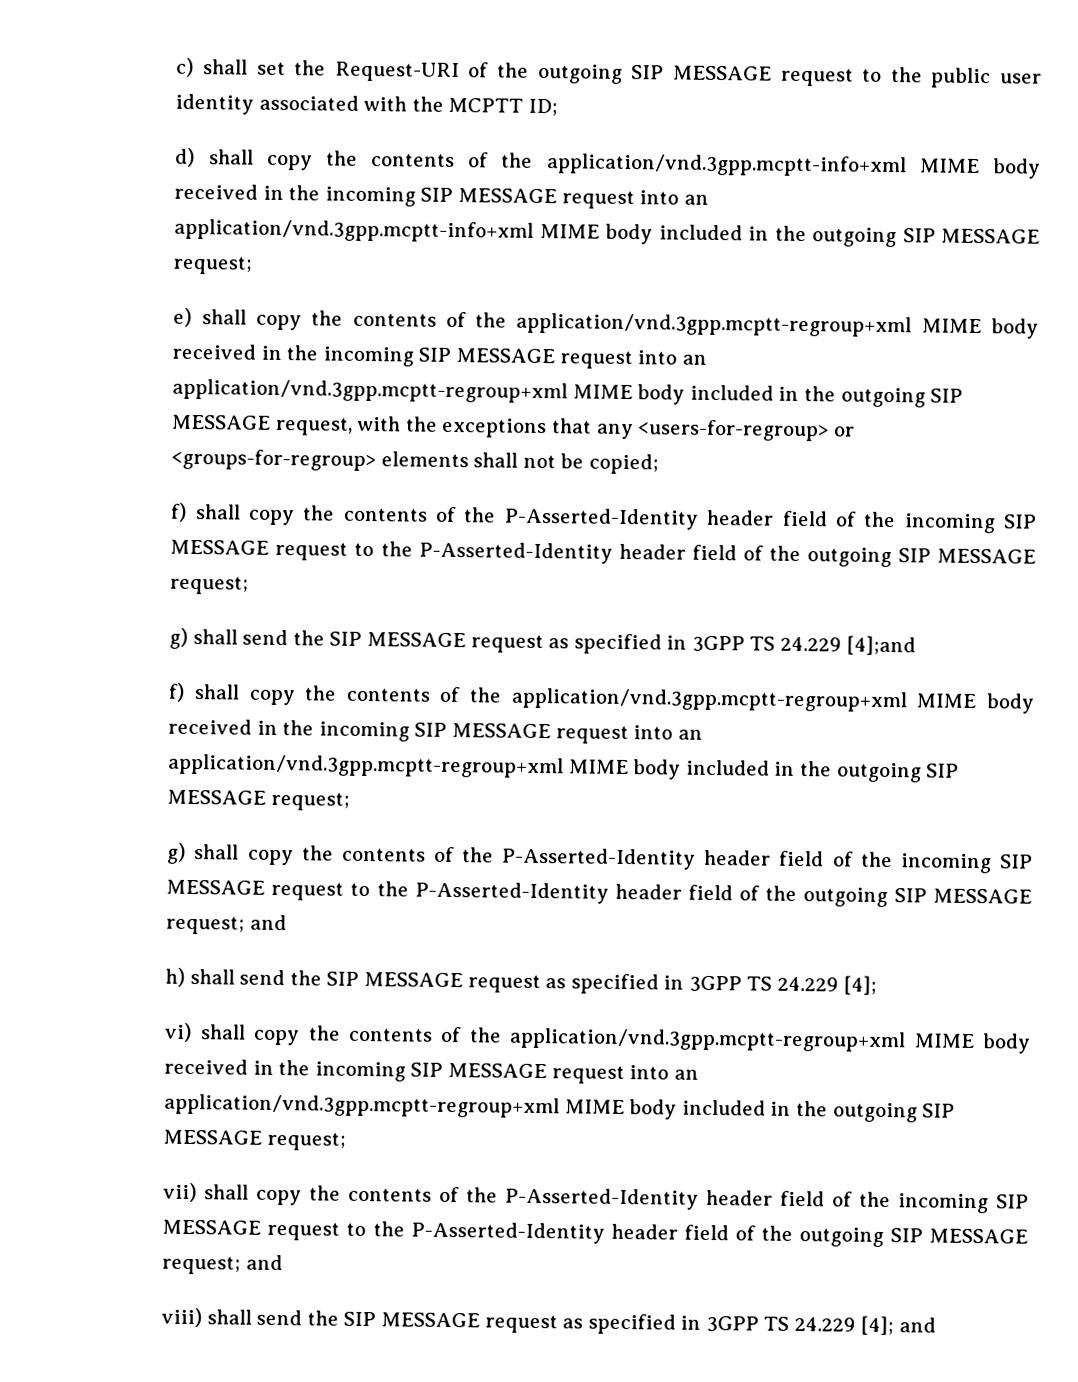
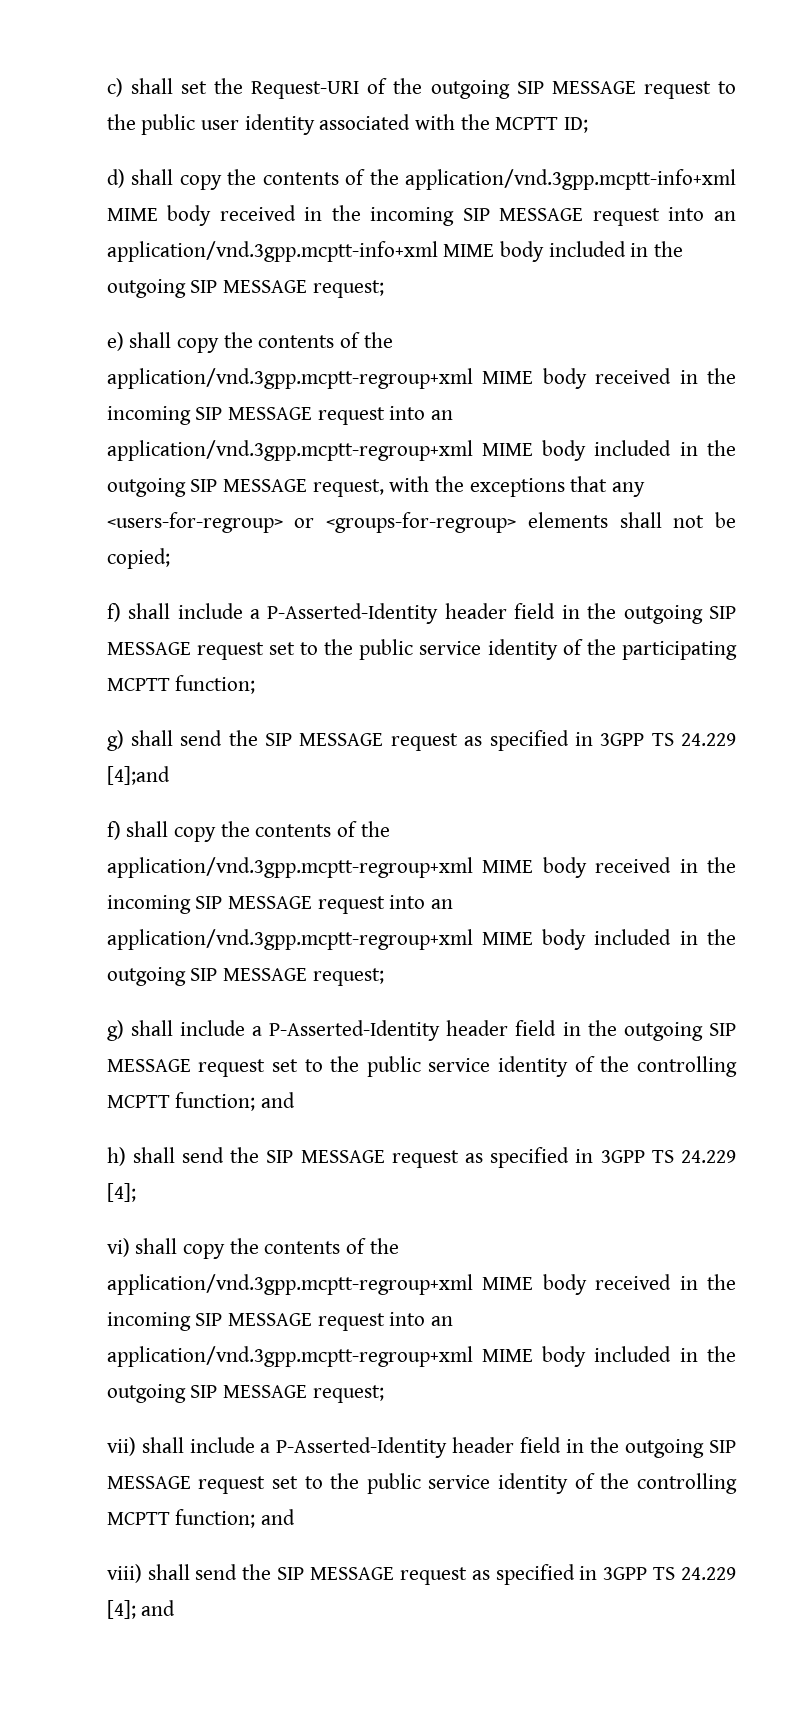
- f) shall copy the contents of the P-Asserted-Identity header field of the incoming SIP MESSAGE request to the P-Asserted-Identity header field of the outgoing SIP MESSAGE request;
+ f) shall include a P-Asserted-Identity header field in the outgoing SIP MESSAGE request set to the public service identity of the participating MCPTT function;
- g) shall copy the contents of the P-Asserted-Identity header field of the incoming SIP MESSAGE request to the P-Asserted-Identity header field of the outgoing SIP MESSAGE request; and
+ g) shall include a P-Asserted-Identity header field in the outgoing SIP MESSAGE request set to the public service identity of the controlling MCPTT function; and
- vii) shall copy the contents of the P-Asserted-Identity header field of the incoming SIP MESSAGE request to the P-Asserted-Identity header field of the outgoing SIP MESSAGE request; and
+ vii) shall include a P-Asserted-Identity header field in the outgoing SIP MESSAGE request set to the public service identity of the controlling MCPTT function; and

